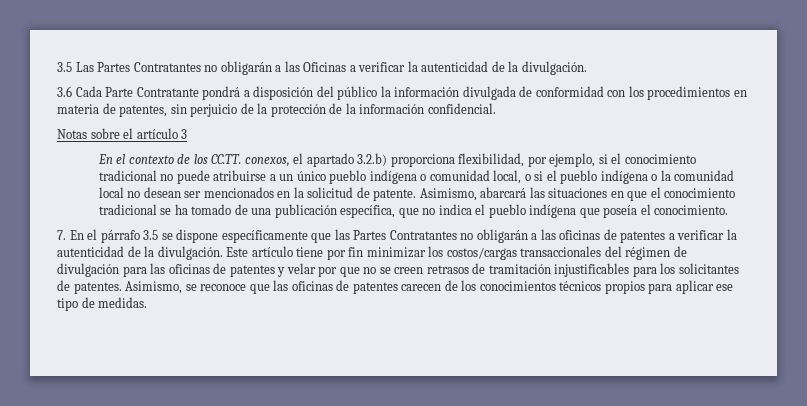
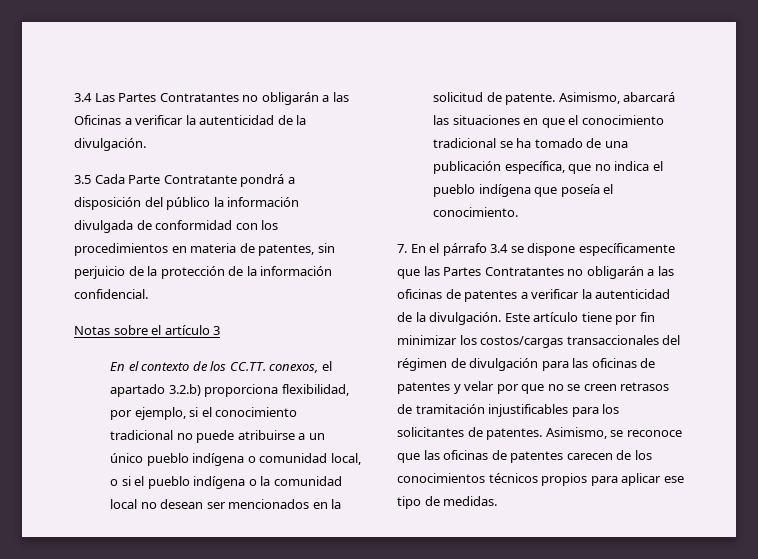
- 3.5 Las Partes Contratantes no obligarán a las Oficinas a verificar la autenticidad de la divulgación.
+ 3.4 Las Partes Contratantes no obligarán a las Oficinas a verificar la autenticidad de la divulgación.
- 3.6 Cada Parte Contratante pondrá a disposición del público la información divulgada de conformidad con los procedimientos en materia de patentes, sin perjuicio de la protección de la información confidencial.
+ 3.5 Cada Parte Contratante pondrá a disposición del público la información divulgada de conformidad con los procedimientos en materia de patentes, sin perjuicio de la protección de la información confidencial.
- 7. En el párrafo 3.5 se dispone específicamente que las Partes Contratantes no obligarán a las oficinas de patentes a verificar la autenticidad de la divulgación.
+ 7. En el párrafo 3.4 se dispone específicamente que las Partes Contratantes no obligarán a las oficinas de patentes a verificar la autenticidad de la divulgación.

